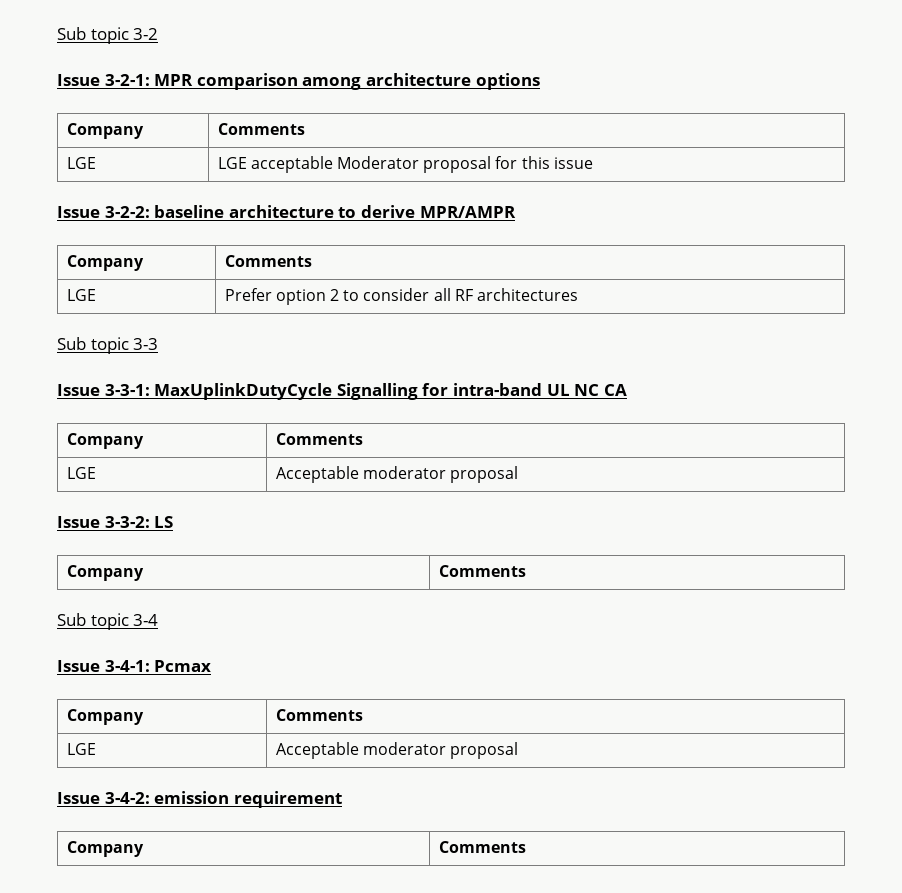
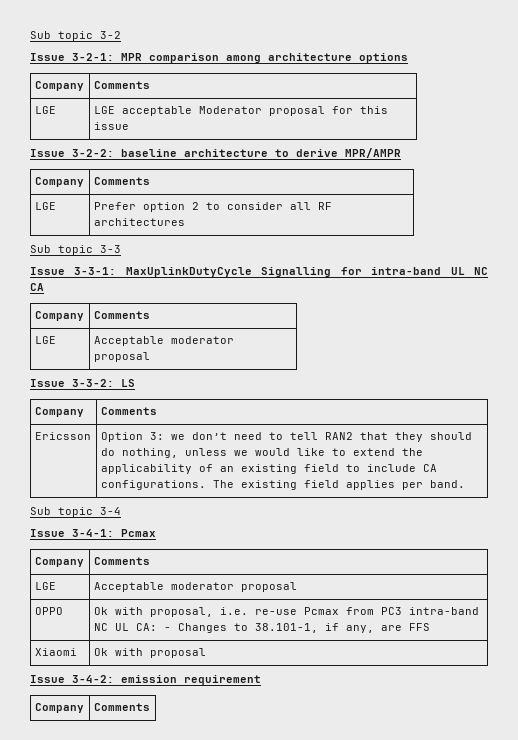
+ Ericsson | Option 3: we don’t need to tell RAN2 that they should do nothing, unless we would like to extend the applicability of an existing field to include CA configurations. The existing field applies per band.
+ OPPO | Ok with proposal, i.e. re-use Pcmax from PC3 intra-band NC UL CA: - Changes to 38.101-1, if any, are FFS
+ Xiaomi | Ok with proposal

